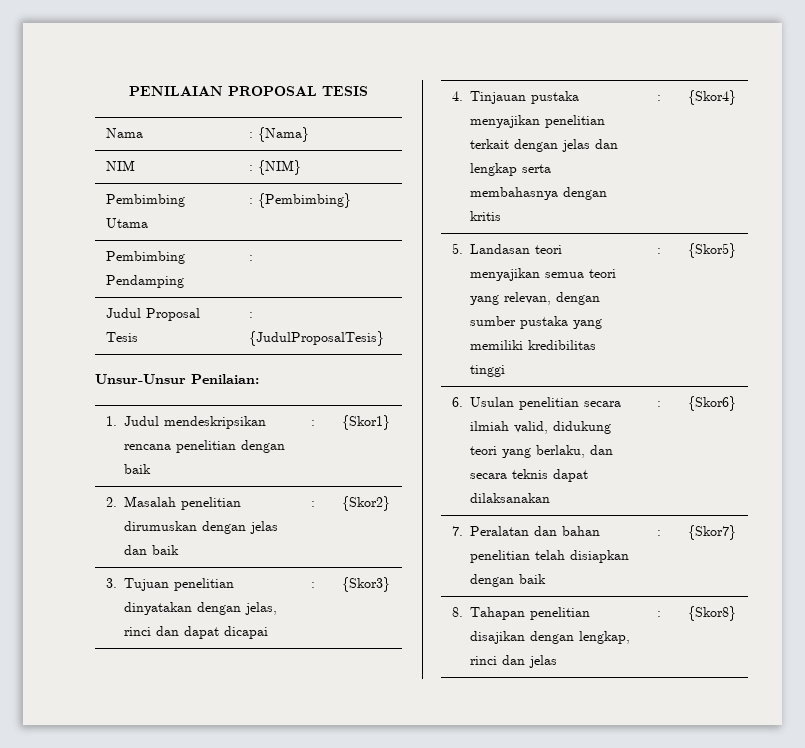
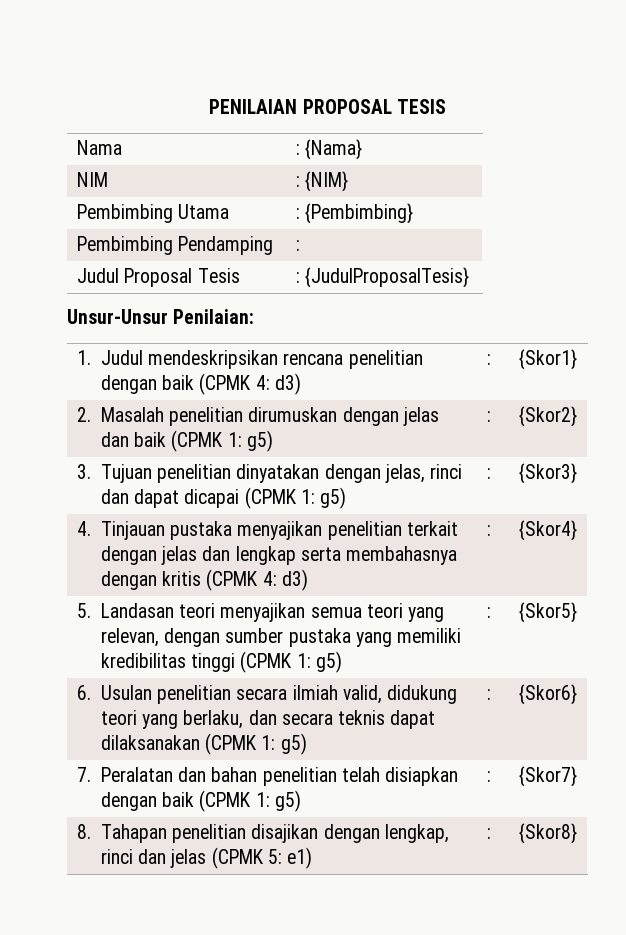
- 1. Judul mendeskripsikan rencana penelitian dengan baik | : | {Skor1}
+ 1. Judul mendeskripsikan rencana penelitian dengan baik (CPMK 4: d3) | : | {Skor1}
- 2. Masalah penelitian dirumuskan dengan jelas dan baik | : | {Skor2}
+ 2. Masalah penelitian dirumuskan dengan jelas dan baik (CPMK 1: g5) | : | {Skor2}
- 3. Tujuan penelitian dinyatakan dengan jelas, rinci dan dapat dicapai | : | {Skor3}
+ 3. Tujuan penelitian dinyatakan dengan jelas, rinci dan dapat dicapai (CPMK 1: g5) | : | {Skor3}
- 4. Tinjauan pustaka menyajikan penelitian terkait dengan jelas dan lengkap serta membahasnya dengan kritis | : | {Skor4}
+ 4. Tinjauan pustaka menyajikan penelitian terkait dengan jelas dan lengkap serta membahasnya dengan kritis (CPMK 4: d3) | : | {Skor4}
- 5. Landasan teori menyajikan semua teori yang relevan, dengan sumber pustaka yang memiliki kredibilitas tinggi | : | {Skor5}
+ 5. Landasan teori menyajikan semua teori yang relevan, dengan sumber pustaka yang memiliki kredibilitas tinggi (CPMK 1: g5) | : | {Skor5}
- 6. Usulan penelitian secara ilmiah valid, didukung teori yang berlaku, dan secara teknis dapat dilaksanakan | : | {Skor6}
+ 6. Usulan penelitian secara ilmiah valid, didukung teori yang berlaku, dan secara teknis dapat dilaksanakan (CPMK 1: g5) | : | {Skor6}
- 7. Peralatan dan bahan penelitian telah disiapkan dengan baik | : | {Skor7}
+ 7. Peralatan dan bahan penelitian telah disiapkan dengan baik (CPMK 1: g5) | : | {Skor7}
- 8. Tahapan penelitian disajikan dengan lengkap, rinci dan jelas | : | {Skor8}
+ 8. Tahapan penelitian disajikan dengan lengkap, rinci dan jelas (CPMK 5: e1) | : | {Skor8}

